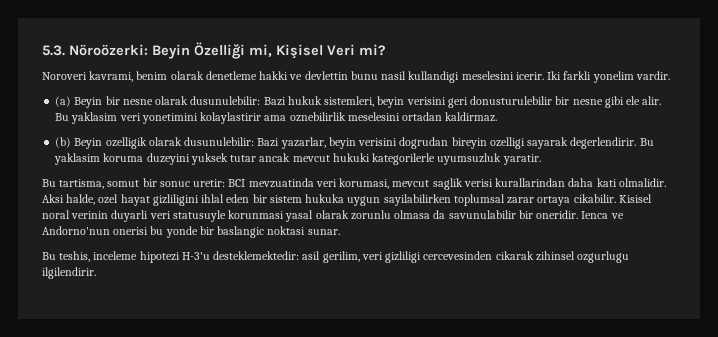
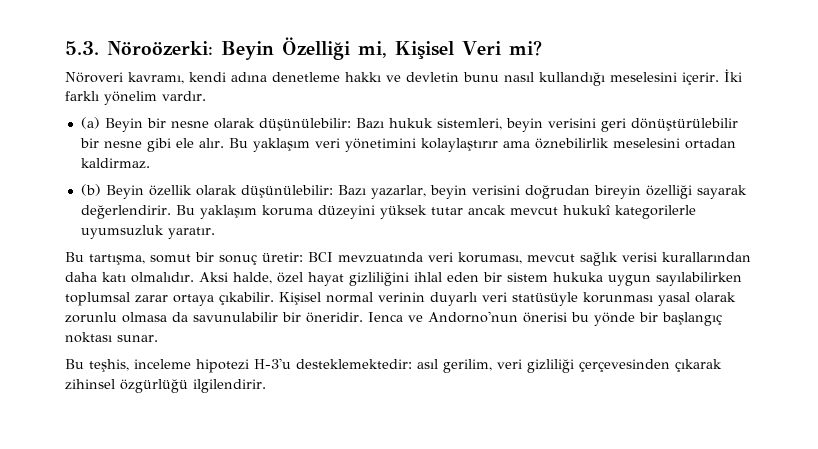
- Noroveri kavrami, benim olarak denetleme hakki ve devlettin bunu nasil kullandigi meselesini icerir. Iki farkli yonelim vardir.
+ Nöroveri kavramı, kendi adına denetleme hakkı ve devletin bunu nasıl kullandığı meselesini içerir. İki farklı yönelim vardır.
- (a) Beyin bir nesne olarak dusunulebilir: Bazi hukuk sistemleri, beyin verisini geri donusturulebilir bir nesne gibi ele alir. Bu yaklasim veri yonetimini kolaylastirir ama oznebilirlik meselesini ortadan kaldirmaz.
+ (a) Beyin bir nesne olarak düşünülebilir: Bazı hukuk sistemleri, beyin verisini geri dönüştürülebilir bir nesne gibi ele alır. Bu yaklaşım veri yönetimini kolaylaştırır ama öznebilirlik meselesini ortadan kaldirmaz.
- (b) Beyin ozelligik olarak dusunulebilir: Bazi yazarlar, beyin verisini dogrudan bireyin ozelligi sayarak degerlendirir. Bu yaklasim koruma duzeyini yuksek tutar ancak mevcut hukuki kategorilerle uyumsuzluk yaratir.
- Bu tartisma, somut bir sonuc uretir: BCI mevzuatinda veri korumasi, mevcut saglik verisi kurallarindan daha kati olmalidir. Aksi halde, ozel hayat gizliligini ihlal eden bir sistem hukuka uygun sayilabilirken toplumsal zarar ortaya cikabilir. Kisisel noral verinin duyarli veri statusuyle korunmasi yasal olarak zorunlu olmasa da savunulabilir bir oneridir.
+ (b) Beyin özellik olarak düşünülebilir: Bazı yazarlar, beyin verisini doğrudan bireyin özelliği sayarak değerlendirir. Bu yaklaşım koruma düzeyini yüksek tutar ancak mevcut hukukî kategorilerle uyumsuzluk yaratır.
+ Bu tartışma, somut bir sonuç üretir: BCI mevzuatında veri koruması, mevcut sağlık verisi kurallarından daha katı olmalıdır. Aksi halde, özel hayat gizliliğini ihlal eden bir sistem hukuka uygun sayılabilirken toplumsal zarar ortaya çıkabilir. Kişisel normal verinin duyarlı veri statüsüyle korunması yasal olarak zorunlu olmasa da savunulabilir bir öneridir.
- Ienca ve Andorno'nun onerisi bu yonde bir baslangic noktasi sunar.
+ Ienca ve Andorno'nun önerisi bu yönde bir başlangıç noktası sunar.
- Bu teshis, inceleme hipotezi H-3'u desteklemektedir: asil gerilim, veri gizliligi cercevesinden cikarak zihinsel ozgurlugu ilgilendirir.
+ Bu teşhis, inceleme hipotezi H-3'u desteklemektedir: asıl gerilim, veri gizliliği çerçevesinden çıkarak zihinsel özgürlüğü ilgilendirir.

